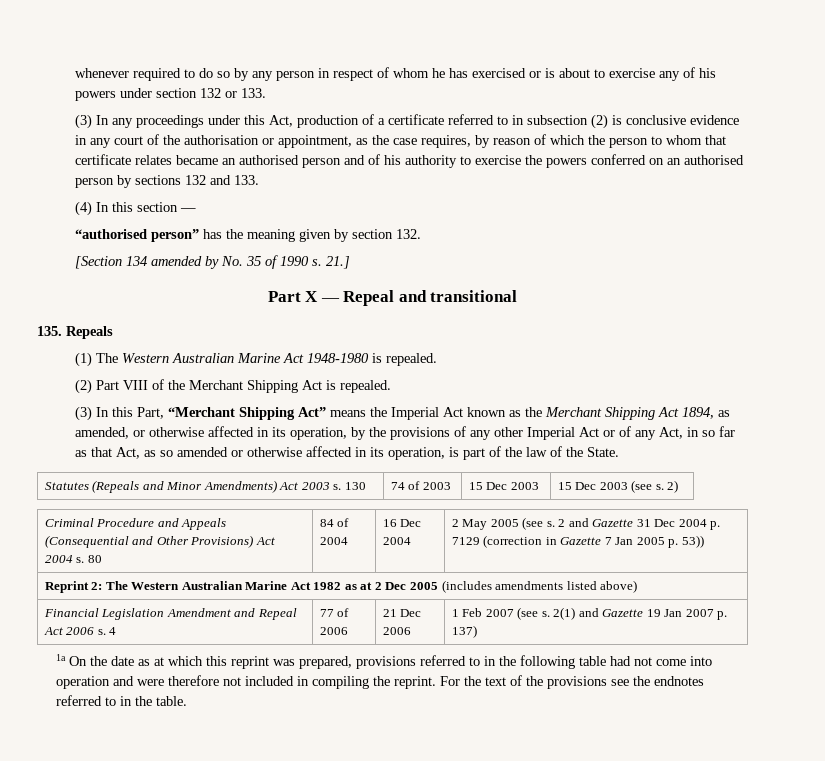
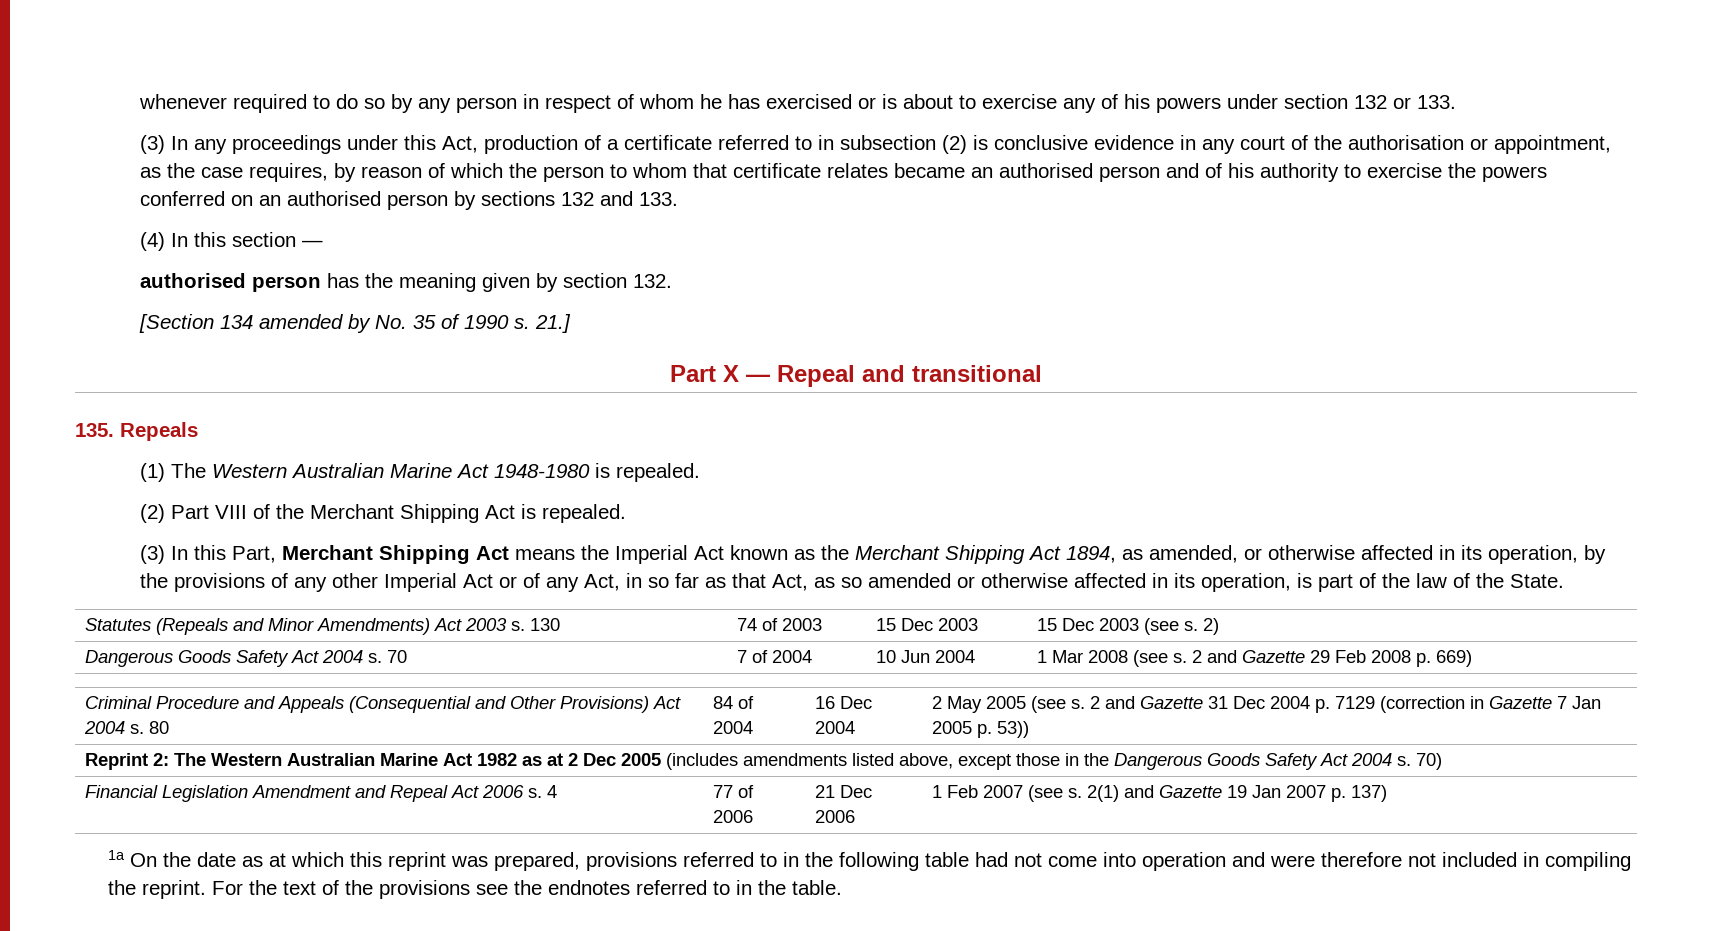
- “authorised person” has the meaning given by section 132.
+ authorised person has the meaning given by section 132.
- (3) In this Part, “Merchant Shipping Act” means the Imperial Act known as the Merchant Shipping Act 1894, as amended, or otherwise affected in its operation, by the provisions of any other Imperial Act or of any Act, in so far as that Act, as so amended or otherwise affected in its operation, is part of the law of the State.
+ (3) In this Part, Merchant Shipping Act means the Imperial Act known as the Merchant Shipping Act 1894, as amended, or otherwise affected in its operation, by the provisions of any other Imperial Act or of any Act, in so far as that Act, as so amended or otherwise affected in its operation, is part of the law of the State.
+ Dangerous Goods Safety Act 2004 s. 70 | 7 of 2004 | 10 Jun 2004 | 1 Mar 2008 (see s. 2 and Gazette 29 Feb 2008 p. 669)
- Reprint 2: The Western Australian Marine Act 1982 as at 2 Dec 2005 (includes amendments listed above)
+ Reprint 2: The Western Australian Marine Act 1982 as at 2 Dec 2005 (includes amendments listed above, except those in the Dangerous Goods Safety Act 2004 s. 70)

